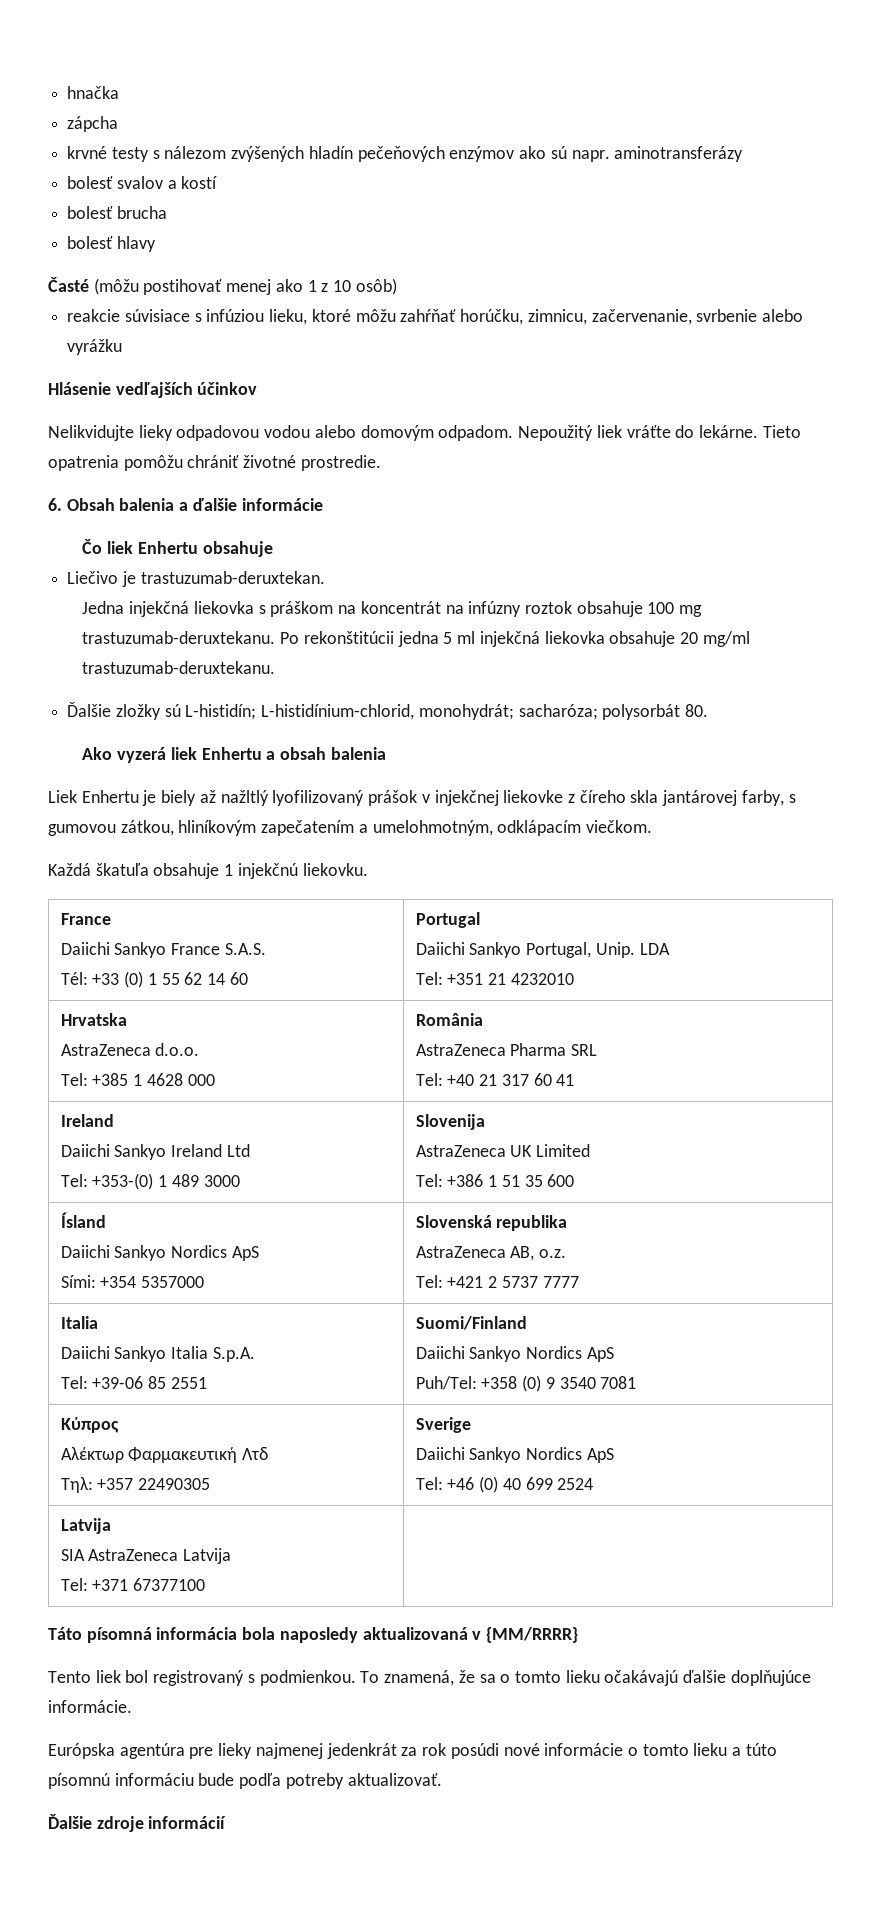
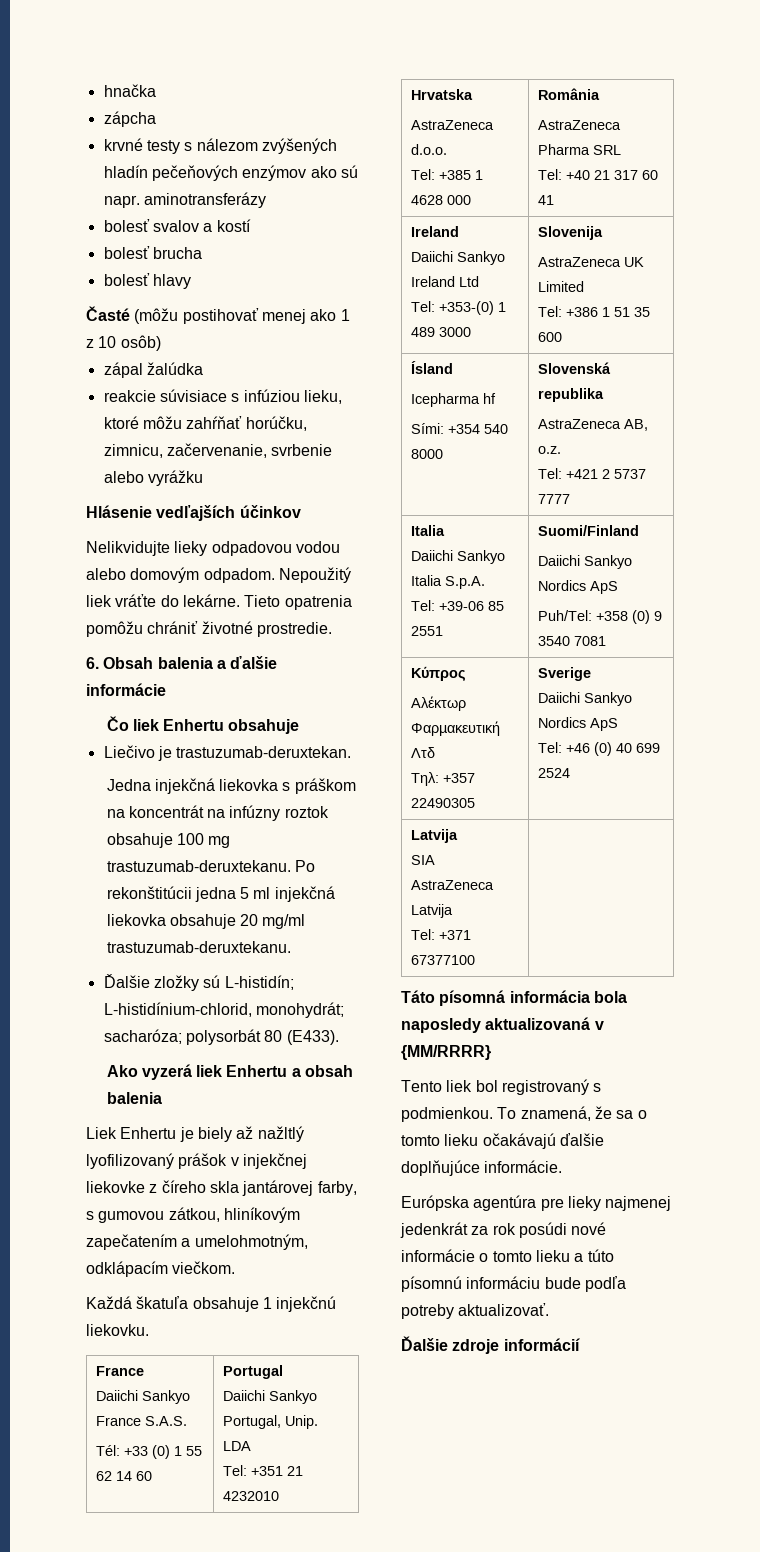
+ zápal žalúdka
- Ďalšie zložky sú L-histidín; L-histidínium-chlorid, monohydrát; sacharóza; polysorbát 80.
+ Ďalšie zložky sú L-histidín; L-histidínium-chlorid, monohydrát; sacharóza; polysorbát 80 (E433).
  Ísland
- Daiichi Sankyo Nordics ApS
- Sími: +354 5357000 | Slovenská republika
+ Icepharma hf
+ Sími: +354 540 8000 | Slovenská republika

